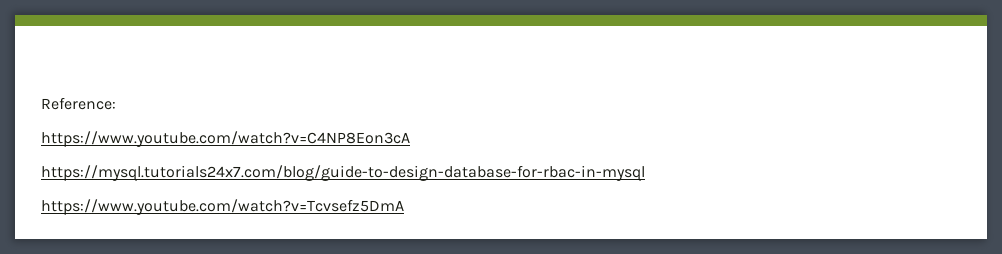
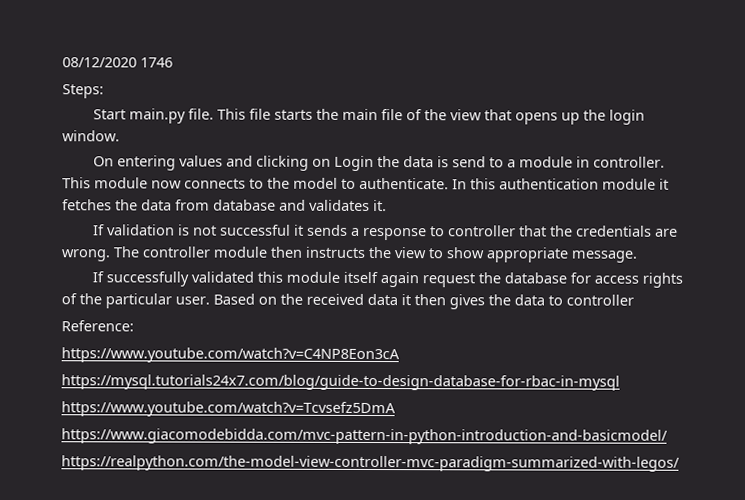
+ 08/12/2020 1746
+ Steps:
+ Start main.py file. This file starts the main file of the view that opens up the login window.
+ On entering values and clicking on Login the data is send to a module in controller. This module now connects to the model to authenticate. In this authentication module it fetches the data from database and validates it.
+ If validation is not successful it sends a response to controller that the credentials are wrong. The controller module then instructs the view to show appropriate message.
+ If successfully validated this module itself again request the database for access rights of the particular user. Based on the received data it then gives the data to controller
+ https://www.giacomodebidda.com/mvc-pattern-in-python-introduction-and-basicmodel/
+ https://realpython.com/the-model-view-controller-mvc-paradigm-summarized-with-legos/

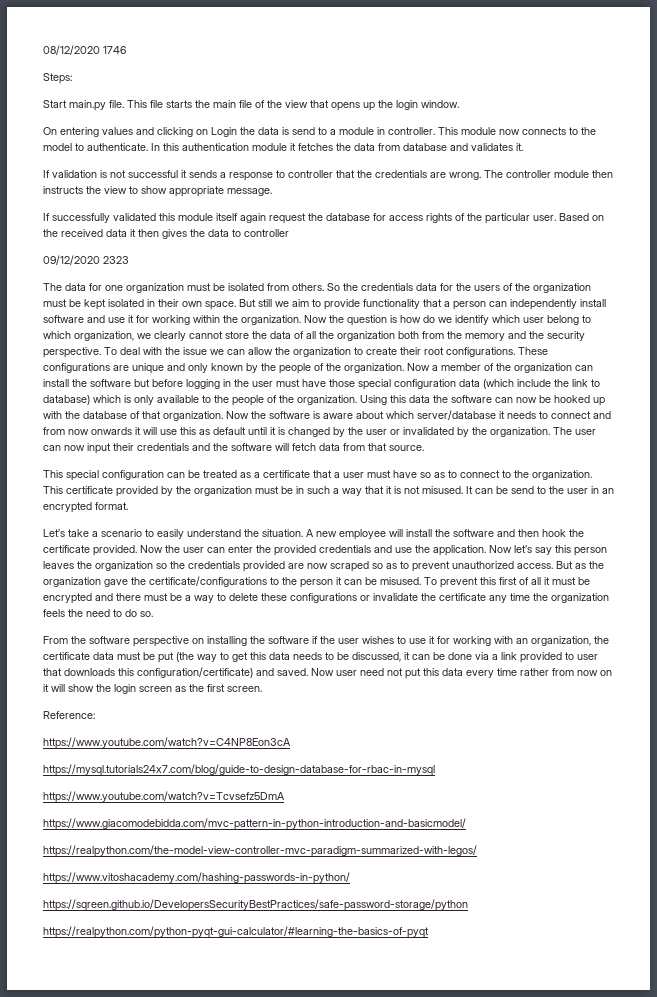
+ 09/12/2020 2323
+ The data for one organization must be isolated from others. So the credentials data for the users of the organization must be kept isolated in their own space. But still we aim to provide functionality that a person can independently install software and use it for working within the organization. Now the question is how do we identify which user belong to which organization, we clearly cannot store the data of all the organization both from the memory and the security perspective. To deal with the issue we can allow the organization to create their root configurations. These configurations are unique and only known by the people of the organization. Now a member of the organization can install the software but before logging in the user must have those special configuration data (which include the link to database) which is only available to the people of the organization. Using this data the software can now be hooked up with the database of that organization. Now the software is aware about which server/database it needs to connect and from now onwards it will use this as default until it is changed by the user or invalidated by the organization. The user can now input their credentials and the software will fetch data from that source.
+ This special configuration can be treated as a certificate that a user must have so as to connect to the organization. This certificate provided by the organization must be in such a way that it is not misused. It can be send to the user in an encrypted format.
+ Let’s take a scenario to easily understand the situation. A new employee will install the software and then hook the certificate provided. Now the user can enter the provided credentials and use the application. Now let’s say this person leaves the organization so the credentials provided are now scraped so as to prevent unauthorized access. But as the organization gave the certificate/configurations to the person it can be misused. To prevent this first of all it must be encrypted and there must be a way to delete these configurations or invalidate the certificate any time the organization feels the need to do so.
+ From the software perspective on installing the software if the user wishes to use it for working with an organization, the certificate data must be put (the way to get this data needs to be discussed, it can be done via a link provided to user that downloads this configuration/certificate) and saved. Now user need not put this data every time rather from now on it will show the login screen as the first screen.
+ https://www.vitoshacademy.com/hashing-passwords-in-python/
+ https://sqreen.github.io/DevelopersSecurityBestPractices/safe-password-storage/python
+ https://realpython.com/python-pyqt-gui-calculator/#learning-the-basics-of-pyqt

